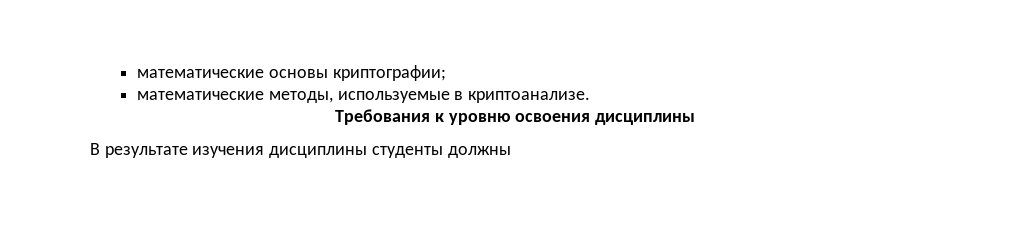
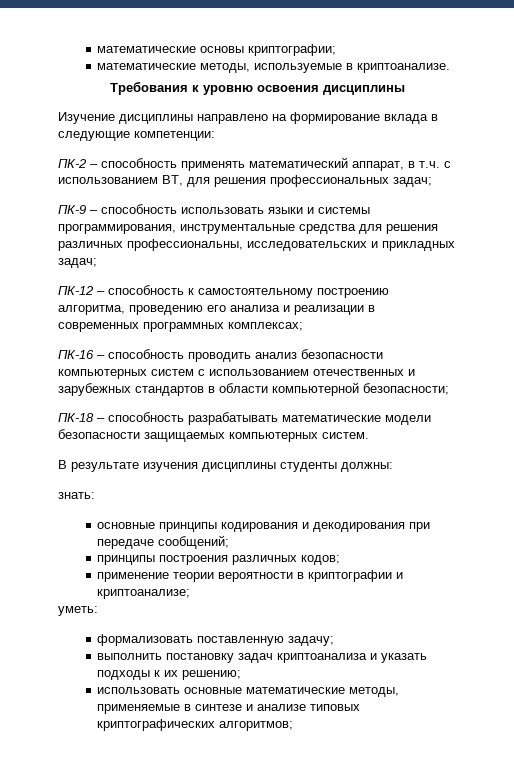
+ Изучение дисциплины направлено на формирование вклада в следующие компетенции:
+ ПК-2 – способность применять математический аппарат, в т.ч. с использованием ВТ, для решения профессиональных задач;
+ ПК-9 – способность использовать языки и системы программирования, инструментальные средства для решения различных профессиональны, исследовательских и прикладных задач;
+ ПК-12 – способность к самостоятельному построению алгоритма, проведению его анализа и реализации в современных программных комплексах;
+ ПК-16 – способность проводить анализ безопасности компьютерных систем с использованием отечественных и зарубежных стандартов в области компьютерной безопасности;
+ ПК-18 – способность разрабатывать математические модели безопасности защищаемых компьютерных систем.
- В результате изучения дисциплины студенты должны
+ В результате изучения дисциплины студенты должны:
+ знать:
+ основные принципы кодирования и декодирования при передаче сообщений;
+ принципы построения различных кодов;
+ применение теории вероятности в криптографии и криптоанализе;
+ уметь:
+ формализовать поставленную задачу;
+ выполнить постановку задач криптоанализа и указать подходы к их решению;
+ использовать основные математические методы, применяемые в синтезе и анализе типовых криптографических алгоритмов;

